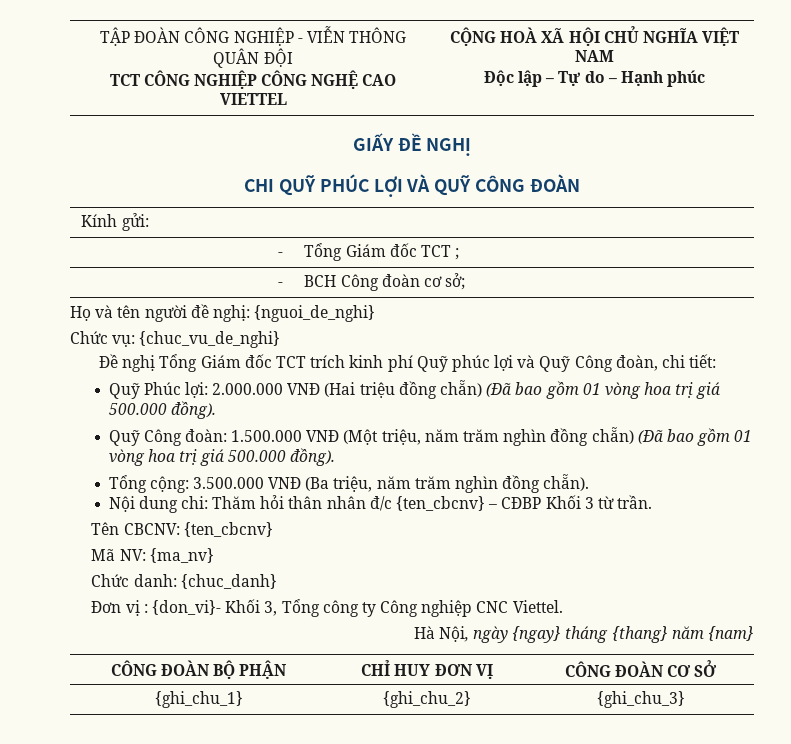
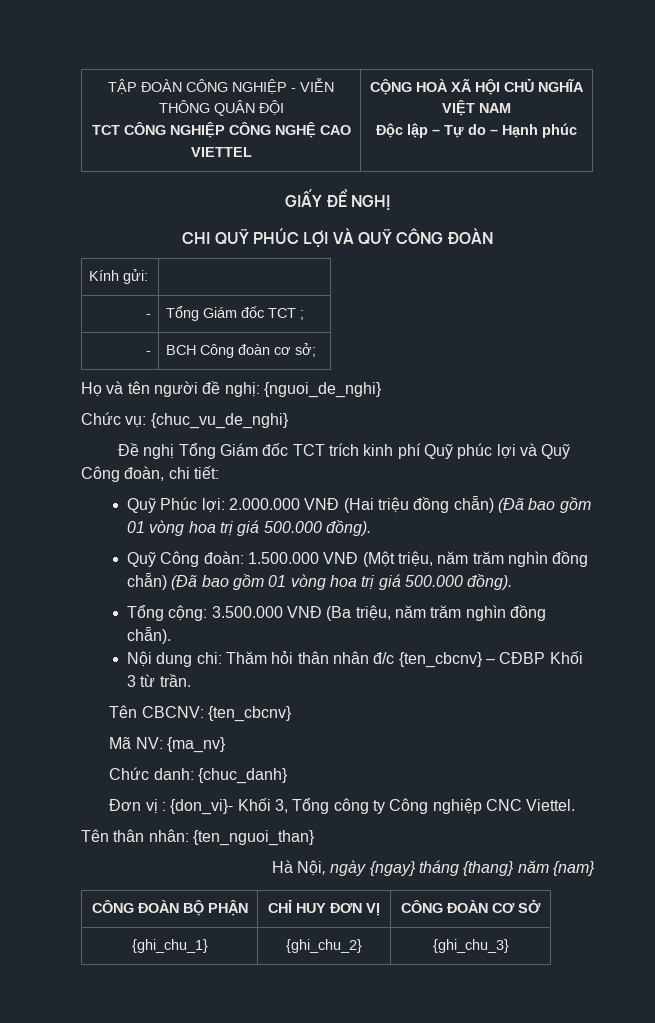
+ Tên thân nhân: {ten_nguoi_than}

